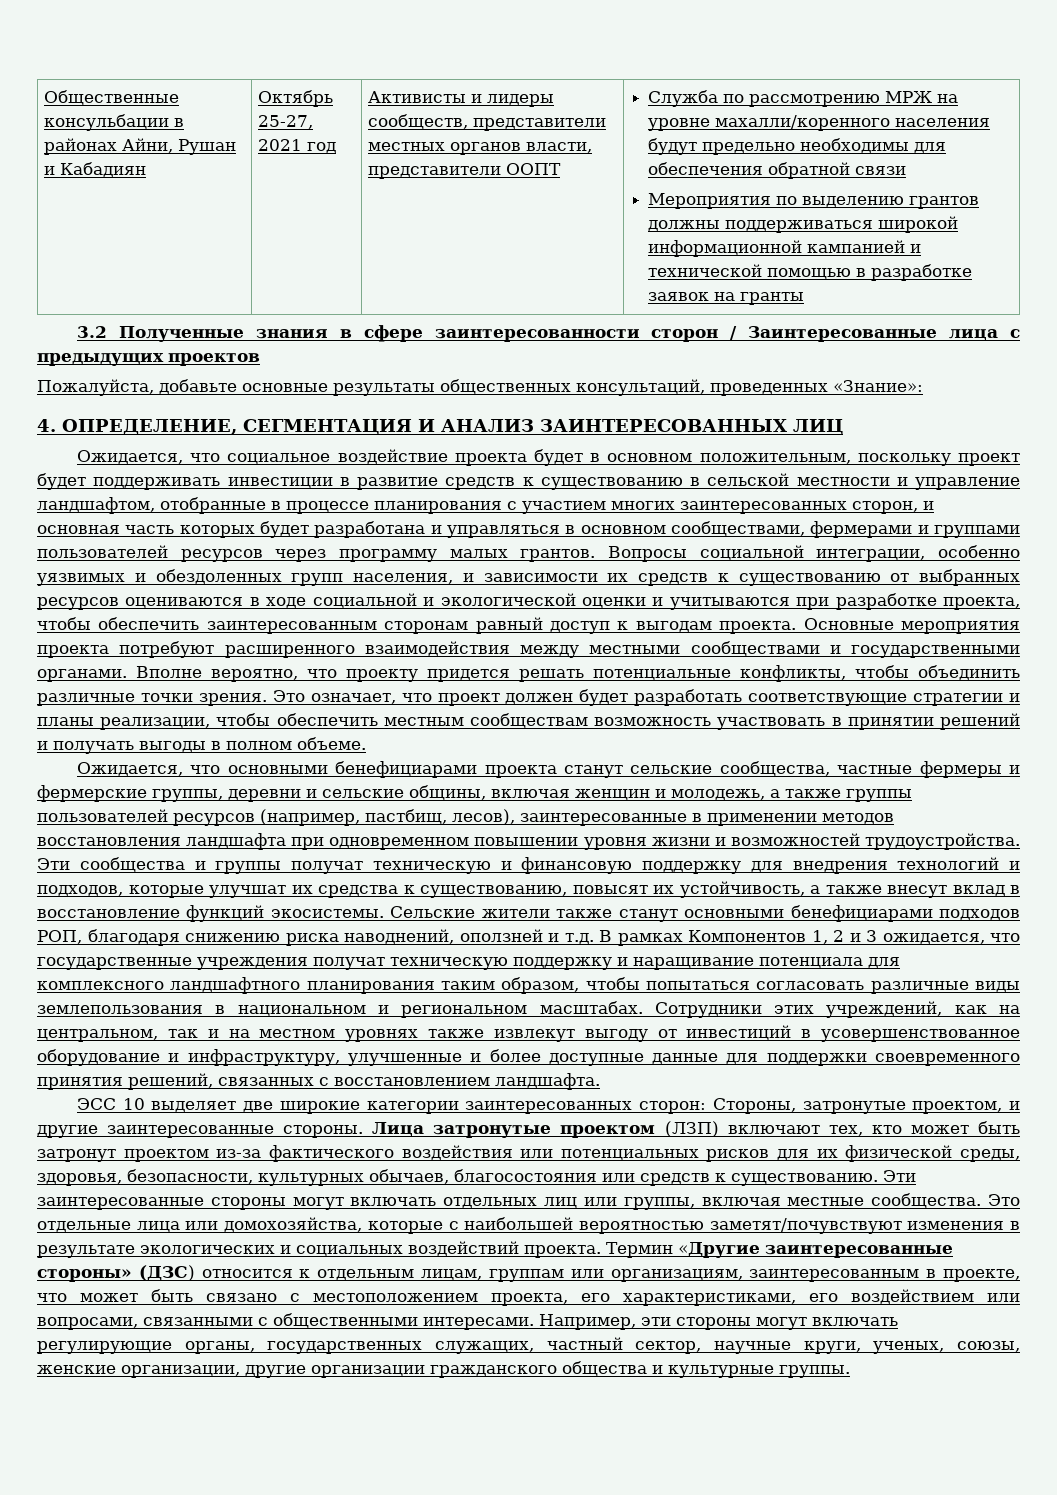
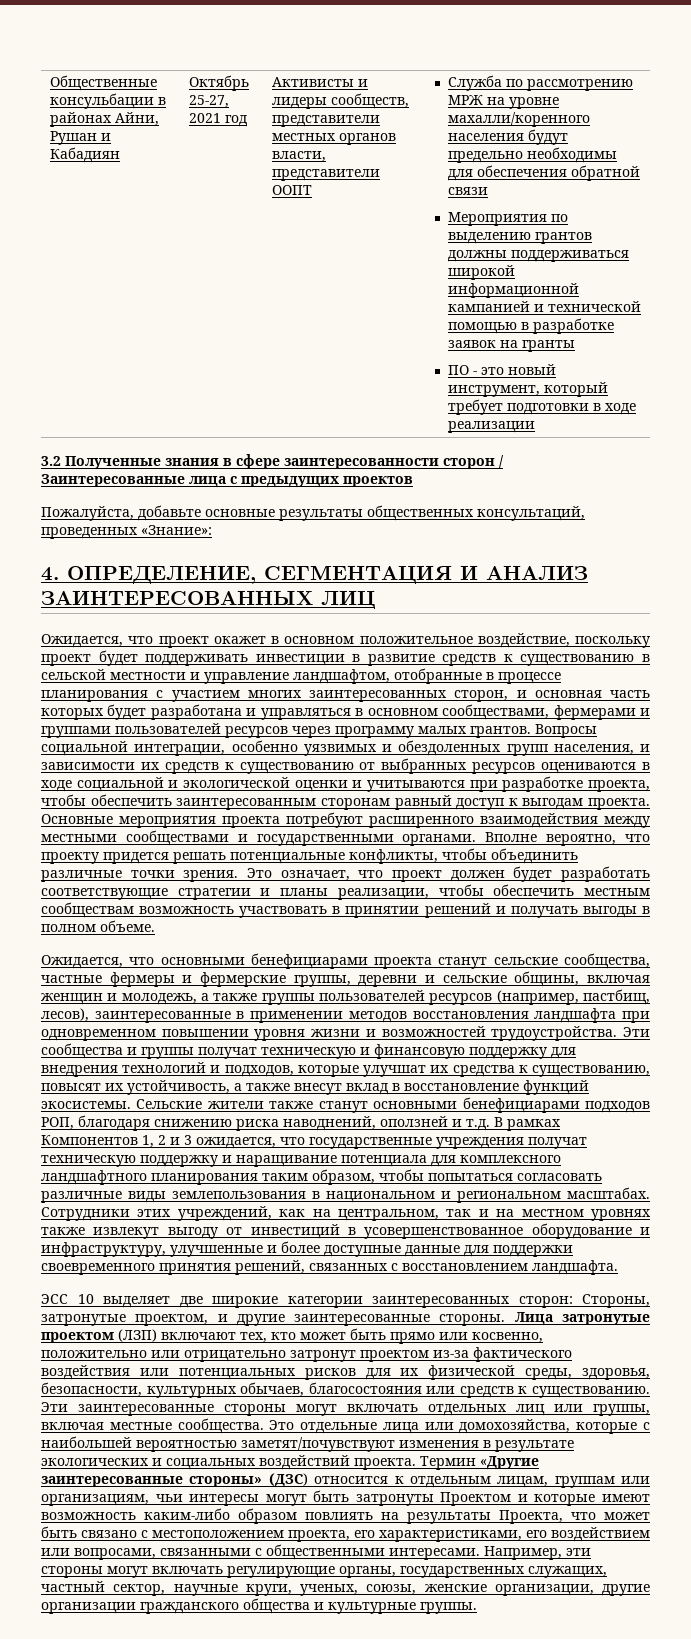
+ ПО - это новый инструмент, который требует подготовки в ходе реализации
- Ожидается, что социальное воздействие проекта будет в основном положительным, поскольку проект будет поддерживать инвестиции в развитие средств к существованию в сельской местности и управление ландшафтом, отобранные в процессе планирования с участием многих заинтересованных сторон, и основная часть которых будет разработана и управляться в основном сообществами, фермерами и группами пользователей ресурсов через программу малых грантов.
+ Ожидается, что проект окажет в основном положительное воздействие, поскольку проект будет поддерживать инвестиции в развитие средств к существованию в сельской местности и управление ландшафтом, отобранные в процессе планирования с участием многих заинтересованных сторон, и основная часть которых будет разработана и управляться в основном сообществами, фермерами и группами пользователей ресурсов через программу малых грантов.
- Лица затронутые проектом (ЛЗП) включают тех, кто может быть затронут проектом из-за фактического воздействия или потенциальных рисков для их физической среды, здоровья, безопасности, культурных обычаев, благосостояния или средств к существованию.
+ Лица затронутые проектом (ЛЗП) включают тех, кто может быть прямо или косвенно, положительно или отрицательно затронут проектом из-за фактического воздействия или потенциальных рисков для их физической среды, здоровья, безопасности, культурных обычаев, благосостояния или средств к существованию.
- Термин «Другие заинтересованные стороны» (ДЗС) относится к отдельным лицам, группам или организациям, заинтересованным в проекте, что может быть связано с местоположением проекта, его характеристиками, его воздействием или вопросами, связанными с общественными интересами.
+ Термин «Другие заинтересованные стороны» (ДЗС) относится к отдельным лицам, группам или организациям, чьи интересы могут быть затронуты Проектом и которые имеют возможность каким-либо образом повлиять на результаты Проекта, что может быть связано с местоположением проекта, его характеристиками, его воздействием или вопросами, связанными с общественными интересами.

